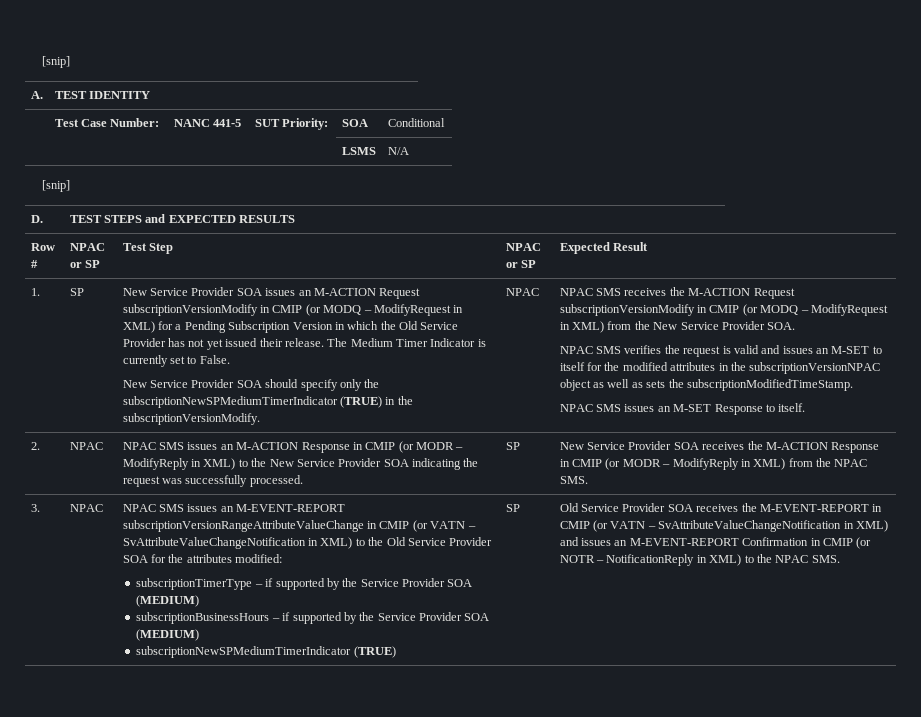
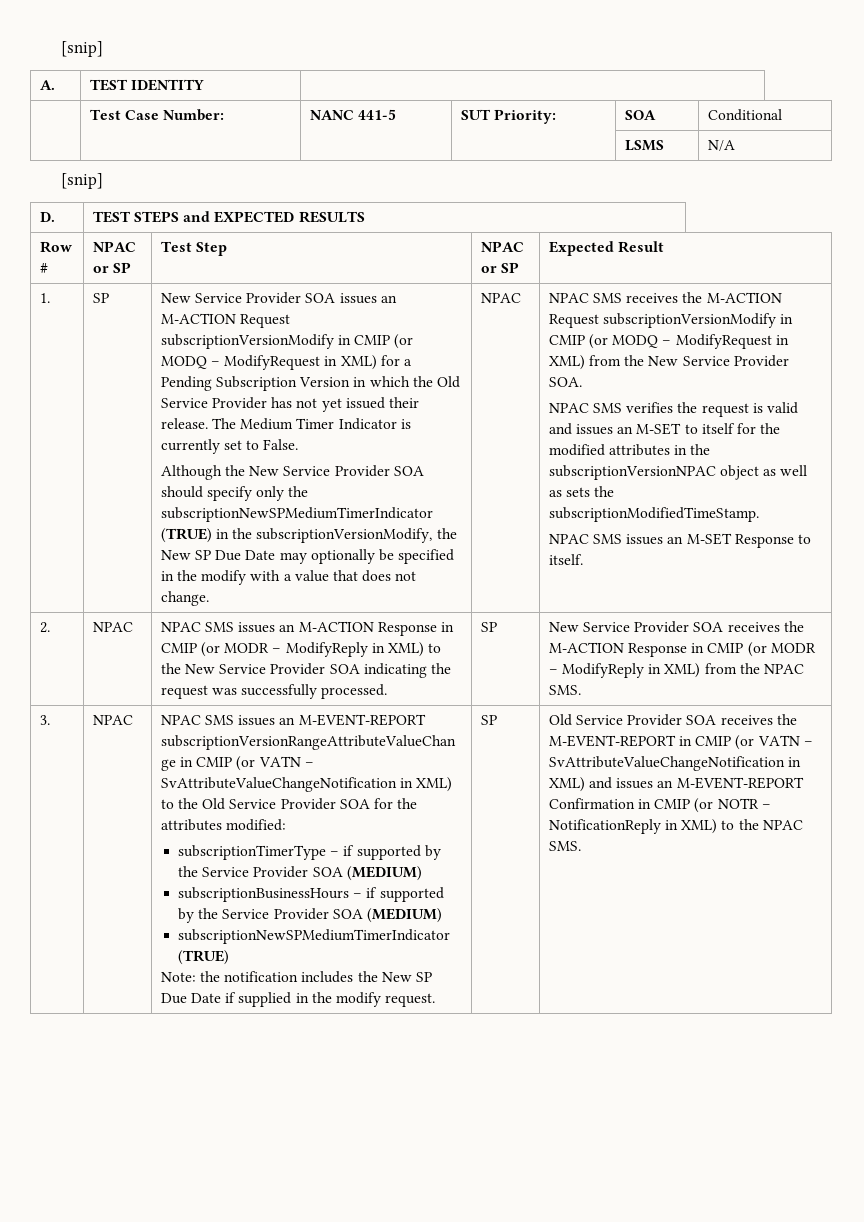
- New Service Provider SOA should specify only the subscriptionNewSPMediumTimerIndicator (TRUE) in the subscriptionVersionModify.
+ Although the New Service Provider SOA should specify only the subscriptionNewSPMediumTimerIndicator (TRUE) in the subscriptionVersionModify, the New SP Due Date may optionally be specified in the modify with a value that does not change.
+ Note: the notification includes the New SP Due Date if supplied in the modify request.

